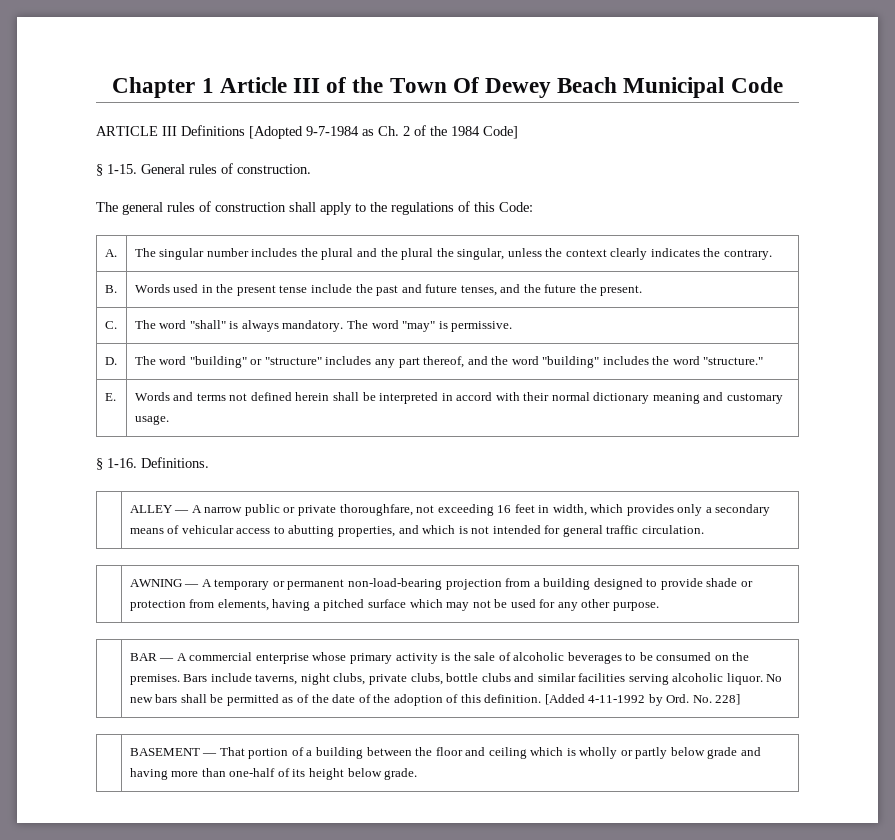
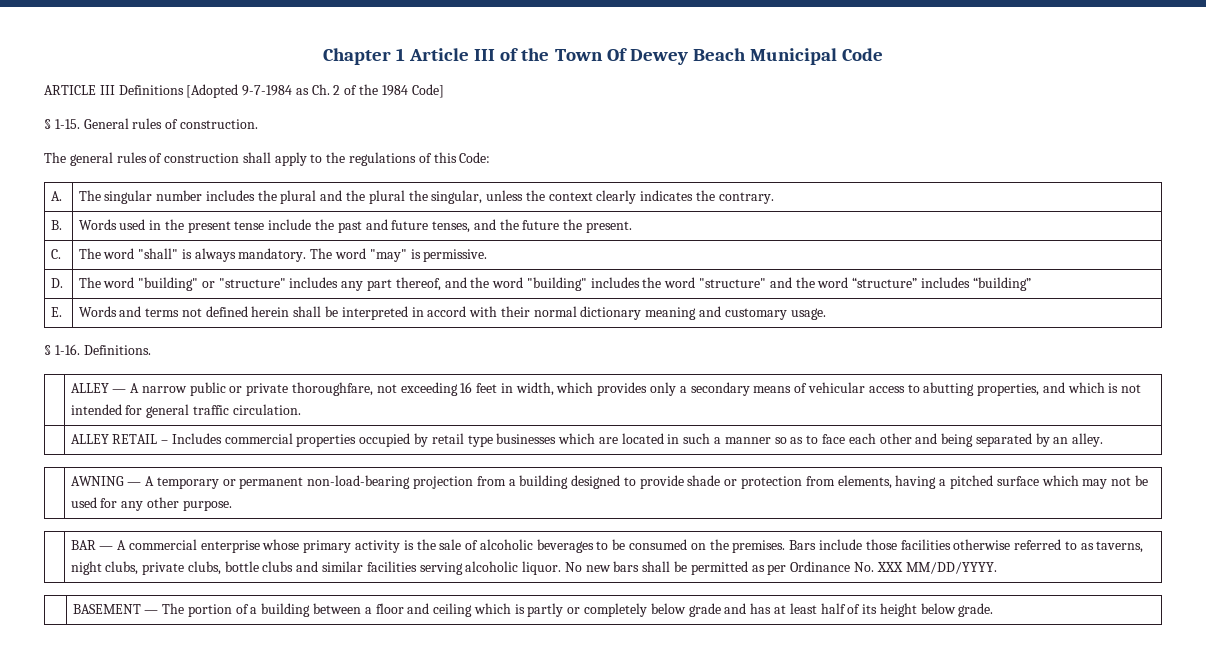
- D. | The word "building" or "structure" includes any part thereof, and the word "building" includes the word "structure."
+ D. | The word "building" or "structure" includes any part thereof, and the word "building" includes the word "structure" and the word “structure” includes “building”
+ | ALLEY RETAIL – Includes commercial properties occupied by retail type businesses which are located in such a manner so as to face each other and being separated by an alley.
- Bars include taverns, night clubs, private clubs, bottle clubs and similar facilities serving alcoholic liquor.
+ Bars include those facilities otherwise referred to as taverns, night clubs, private clubs, bottle clubs and similar facilities serving alcoholic liquor.
- No new bars shall be permitted as of the date of the adoption of this definition. [Added 4-11-1992 by Ord. No. 228]
+ No new bars shall be permitted as per Ordinance No. XXX MM/DD/YYYY.
- | BASEMENT — That portion of a building between the floor and ceiling which is wholly or partly below grade and having more than one-half of its height below grade.
+ | BASEMENT — The portion of a building between a floor and ceiling which is partly or completely below grade and has at least half of its height below grade.

